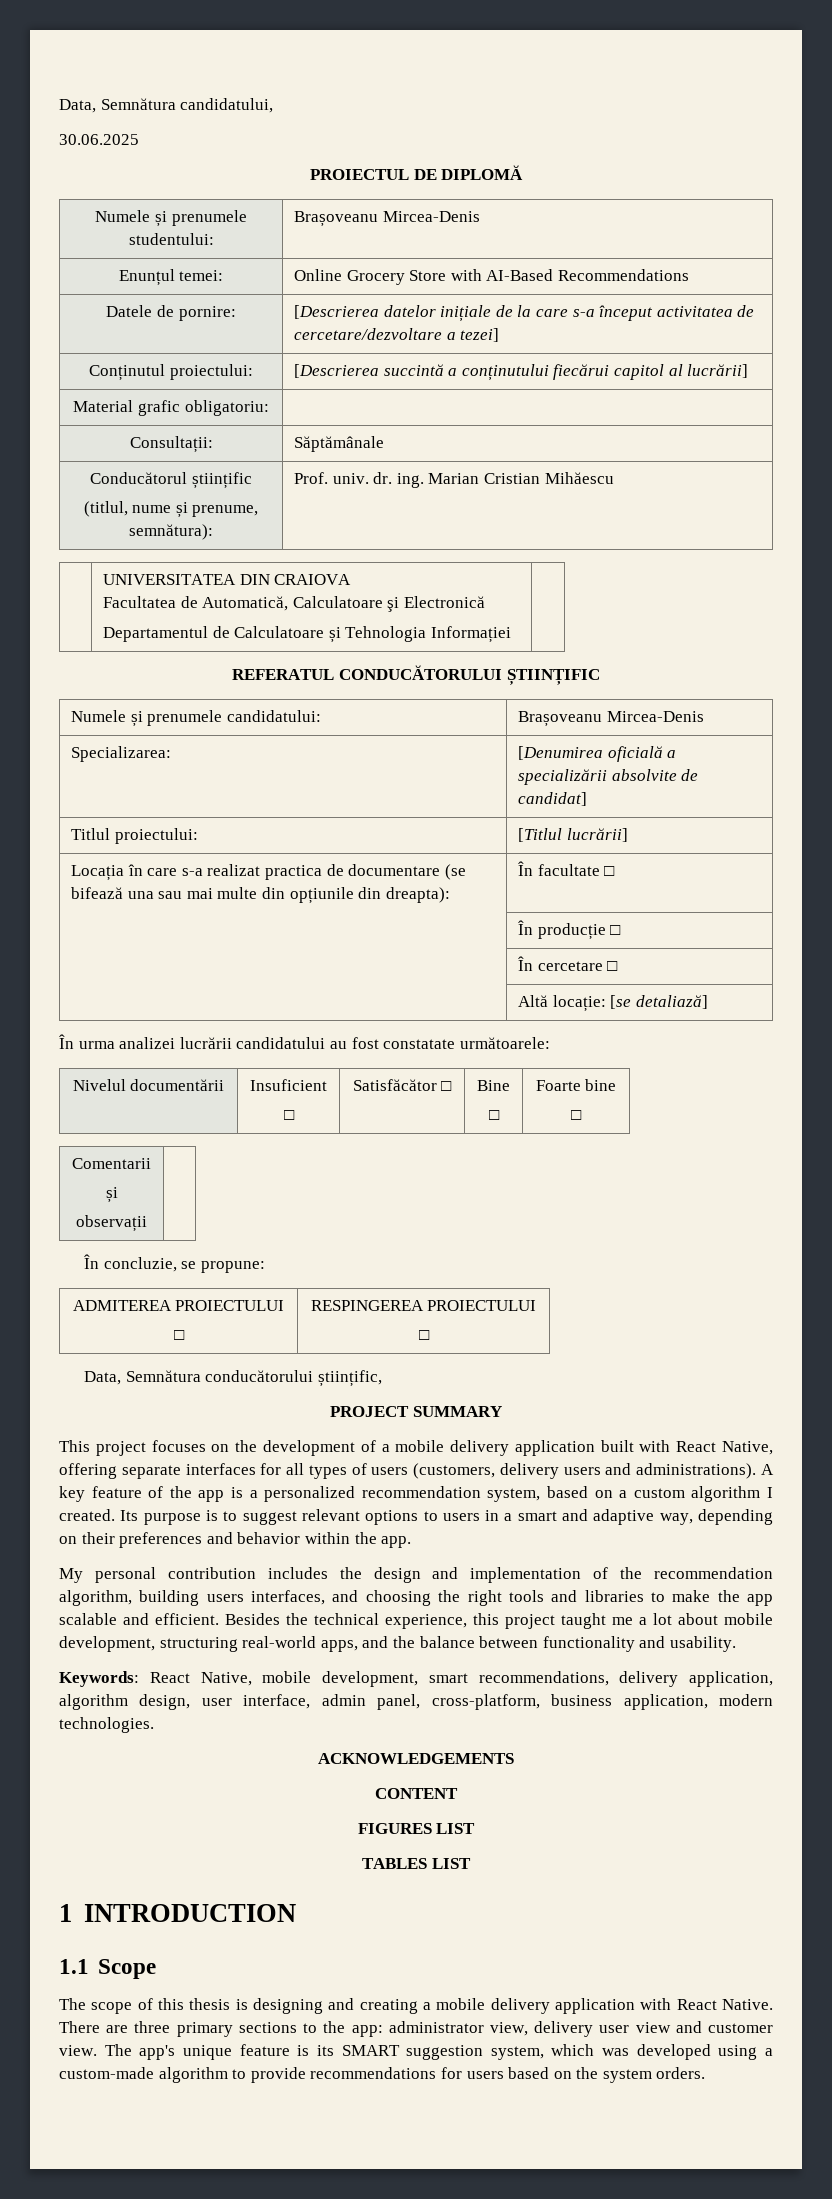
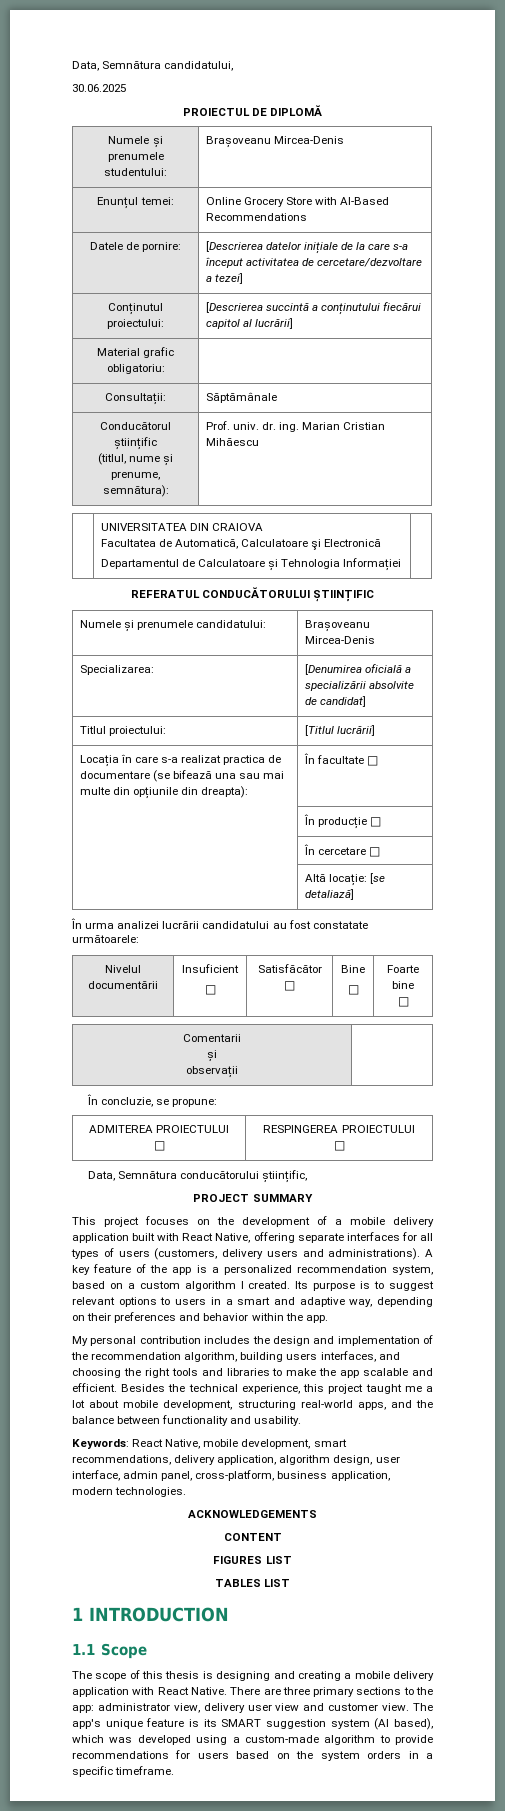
- The app's unique feature is its SMART suggestion system, which was developed using a custom-made algorithm to provide recommendations for users based on the system orders.
+ The app's unique feature is its SMART suggestion system (AI based), which was developed using a custom-made algorithm to provide recommendations for users based on the system orders in a specific timeframe.

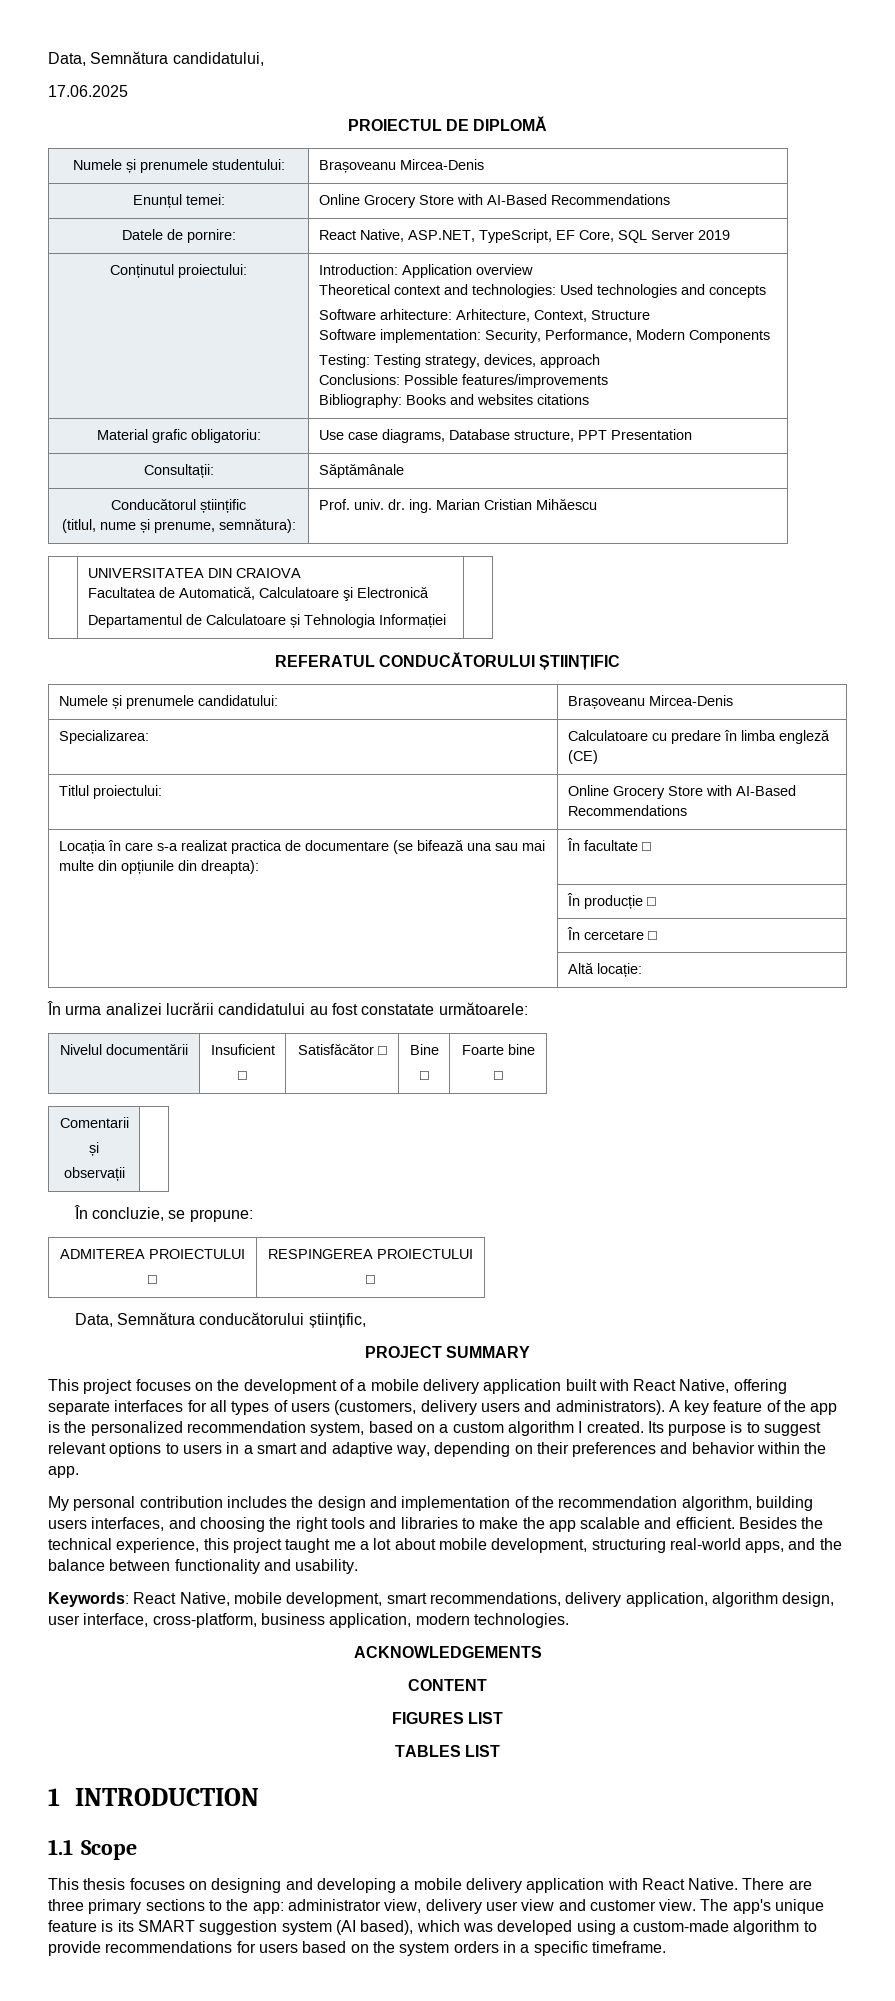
- 30.06.2025
+ 17.06.2025
- Datele de pornire: | [Descrierea datelor inițiale de la care s-a început activitatea de cercetare/dezvoltare a tezei]
- Conținutul proiectului: | [Descrierea succintă a conținutului fiecărui capitol al lucrării]
- Material grafic obligatoriu: |
+ Datele de pornire: | React Native, ASP.NET, TypeScript, EF Core, SQL Server 2019
+ Conținutul proiectului: | Introduction: Application overview
+ Theoretical context and technologies: Used technologies and concepts
+ Software arhitecture: Arhitecture, Context, Structure
+ Software implementation: Security, Performance, Modern Components
+ Testing: Testing strategy, devices, approach
+ Conclusions: Possible features/improvements
+ Bibliography: Books and websites citations
+ Material grafic obligatoriu: | Use case diagrams, Database structure, PPT Presentation
- Specializarea: | [Denumirea oficială a specializării absolvite de candidat]
- Titlul proiectului: | [Titlul lucrării]
+ Specializarea: | Calculatoare cu predare în limba engleză (CE)
+ Titlul proiectului: | Online Grocery Store with AI-Based Recommendations
- | Altă locație: [se detaliază]
+ | Altă locație:
- This project focuses on the development of a mobile delivery application built with React Native, offering separate interfaces for all types of users (customers, delivery users and administrations).
+ This project focuses on the development of a mobile delivery application built with React Native, offering separate interfaces for all types of users (customers, delivery users and administrators).
- A key feature of the app is a personalized recommendation system, based on a custom algorithm I created.
+ A key feature of the app is the personalized recommendation system, based on a custom algorithm I created.
- Keywords: React Native, mobile development, smart recommendations, delivery application, algorithm design, user interface, admin panel, cross-platform, business application, modern technologies.
+ Keywords: React Native, mobile development, smart recommendations, delivery application, algorithm design, user interface, cross-platform, business application, modern technologies.
- The scope of this thesis is designing and creating a mobile delivery application with React Native.
+ This thesis focuses on designing and developing a mobile delivery application with React Native.

